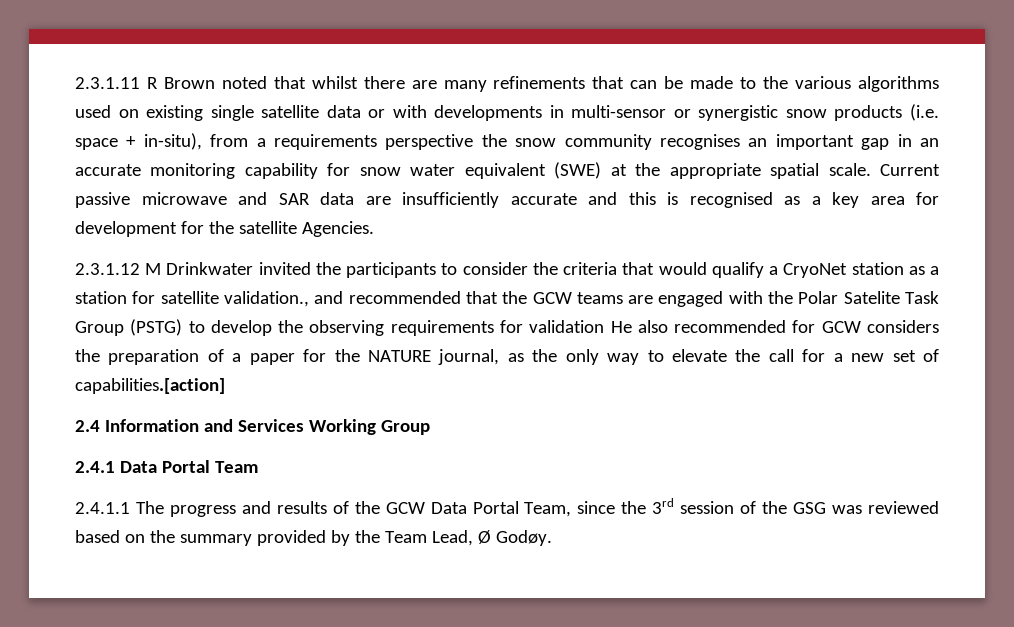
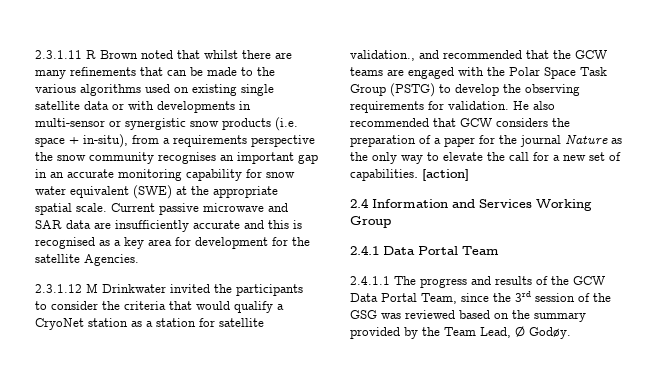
- 2.3.1.12 M Drinkwater invited the participants to consider the criteria that would qualify a CryoNet station as a station for satellite validation., and recommended that the GCW teams are engaged with the Polar Satelite Task Group (PSTG) to develop the observing requirements for validation He also recommended for GCW considers the preparation of a paper for the NATURE journal, as the only way to elevate the call for a new set of capabilities.[action]
+ 2.3.1.12 M Drinkwater invited the participants to consider the criteria that would qualify a CryoNet station as a station for satellite validation., and recommended that the GCW teams are engaged with the Polar Space Task Group (PSTG) to develop the observing requirements for validation. He also recommended that GCW considers the preparation of a paper for the journal Nature as the only way to elevate the call for a new set of capabilities. [action]

